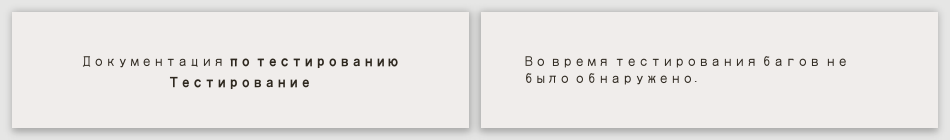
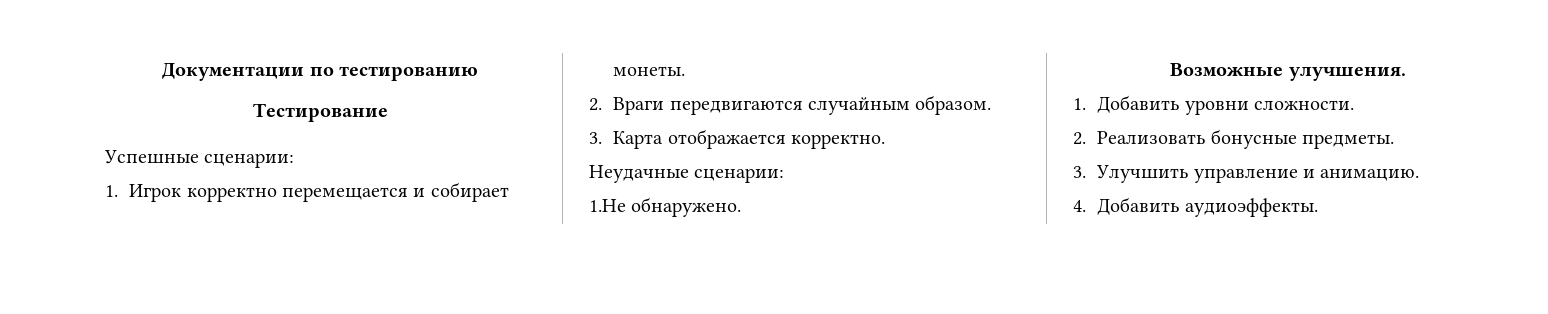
- Документация по тестированию
+ Документации по тестированию
- Во время тестирования багов не было обнаружено.
+ Успешные сценарии:
+ 1. Игрок корректно перемещается и собирает монеты.
+ 2. Враги передвигаются случайным образом.
+ 3. Карта отображается корректно.
+ Неудачные сценарии:
+ 1.Не обнаружено.
+ Возможные улучшения.
+ 1. Добавить уровни сложности.
+ 2. Реализовать бонусные предметы.
+ 3. Улучшить управление и анимацию.
+ 4. Добавить аудиоэффекты.

